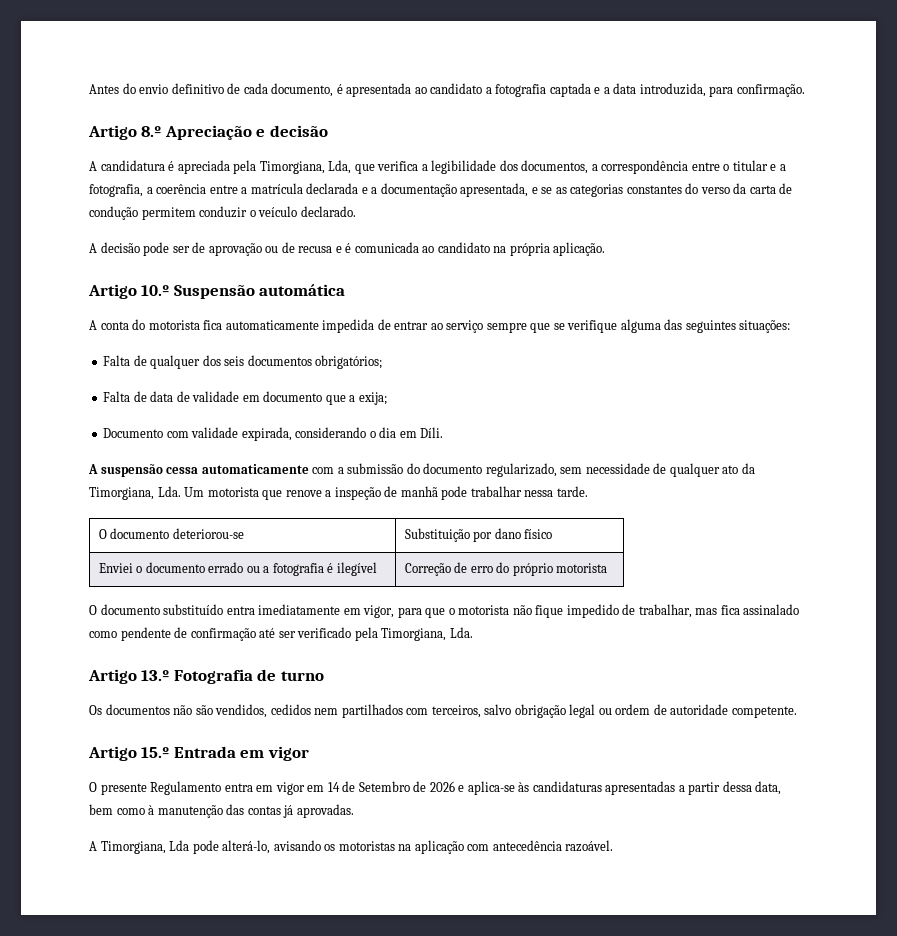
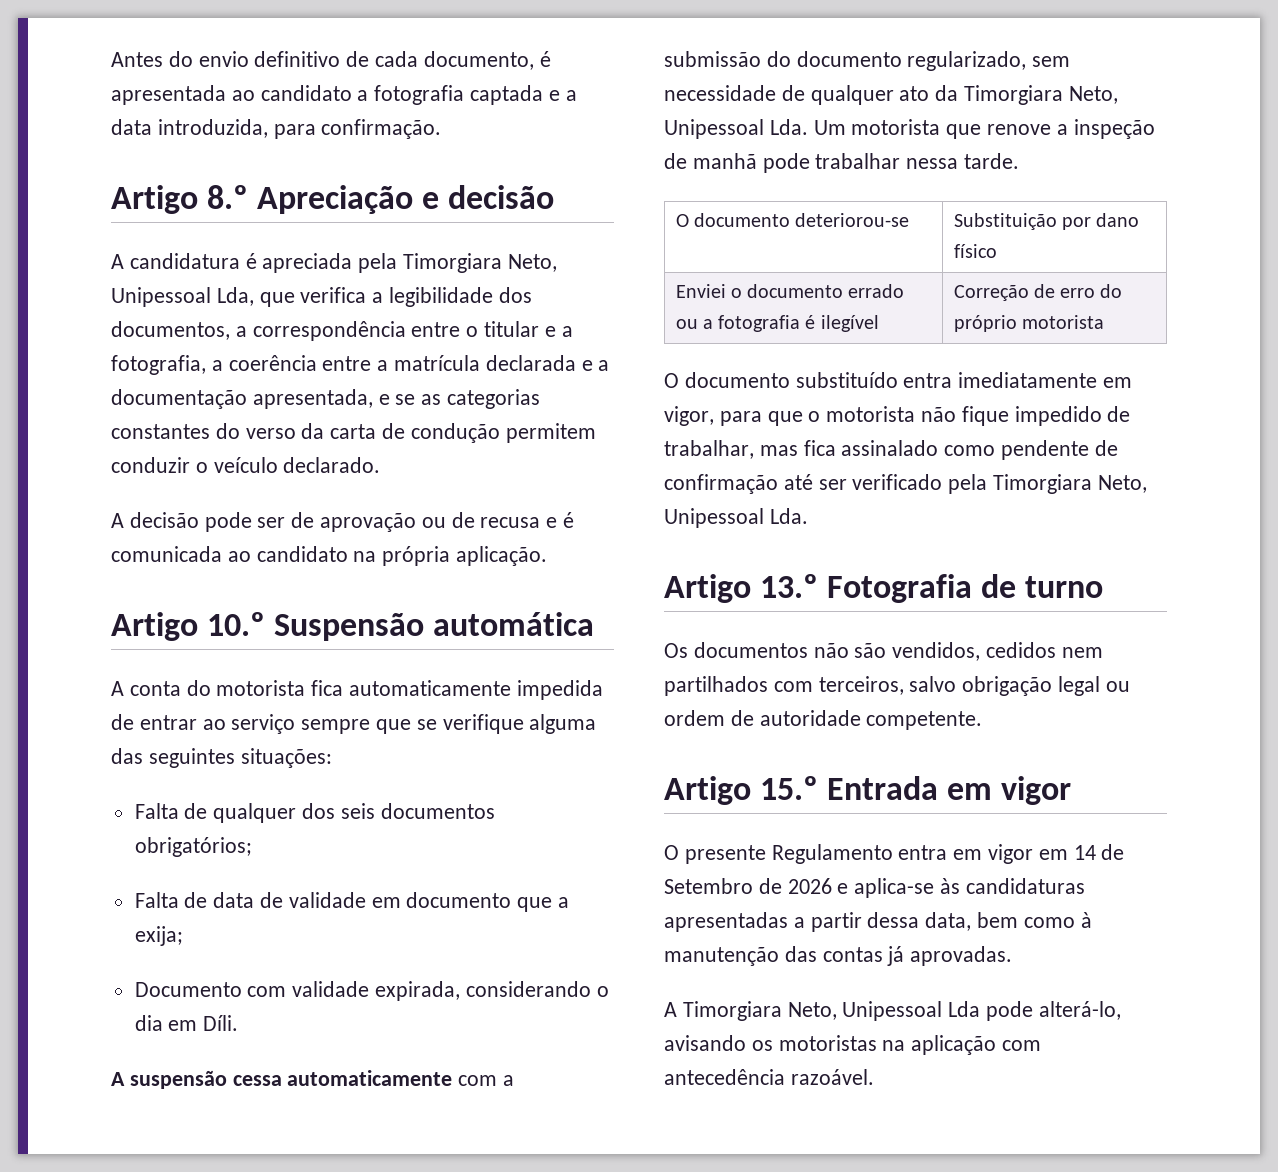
- A candidatura é apreciada pela Timorgiana, Lda, que verifica a legibilidade dos documentos, a correspondência entre o titular e a fotografia, a coerência entre a matrícula declarada e a documentação apresentada, e se as categorias constantes do verso da carta de condução permitem conduzir o veículo declarado.
+ A candidatura é apreciada pela Timorgiara Neto, Unipessoal Lda, que verifica a legibilidade dos documentos, a correspondência entre o titular e a fotografia, a coerência entre a matrícula declarada e a documentação apresentada, e se as categorias constantes do verso da carta de condução permitem conduzir o veículo declarado.
- A suspensão cessa automaticamente com a submissão do documento regularizado, sem necessidade de qualquer ato da Timorgiana, Lda. Um motorista que renove a inspeção de manhã pode trabalhar nessa tarde.
+ A suspensão cessa automaticamente com a submissão do documento regularizado, sem necessidade de qualquer ato da Timorgiara Neto, Unipessoal Lda. Um motorista que renove a inspeção de manhã pode trabalhar nessa tarde.
- O documento substituído entra imediatamente em vigor, para que o motorista não fique impedido de trabalhar, mas fica assinalado como pendente de confirmação até ser verificado pela Timorgiana, Lda.
+ O documento substituído entra imediatamente em vigor, para que o motorista não fique impedido de trabalhar, mas fica assinalado como pendente de confirmação até ser verificado pela Timorgiara Neto, Unipessoal Lda.
- A Timorgiana, Lda pode alterá-lo, avisando os motoristas na aplicação com antecedência razoável.
+ A Timorgiara Neto, Unipessoal Lda pode alterá-lo, avisando os motoristas na aplicação com antecedência razoável.

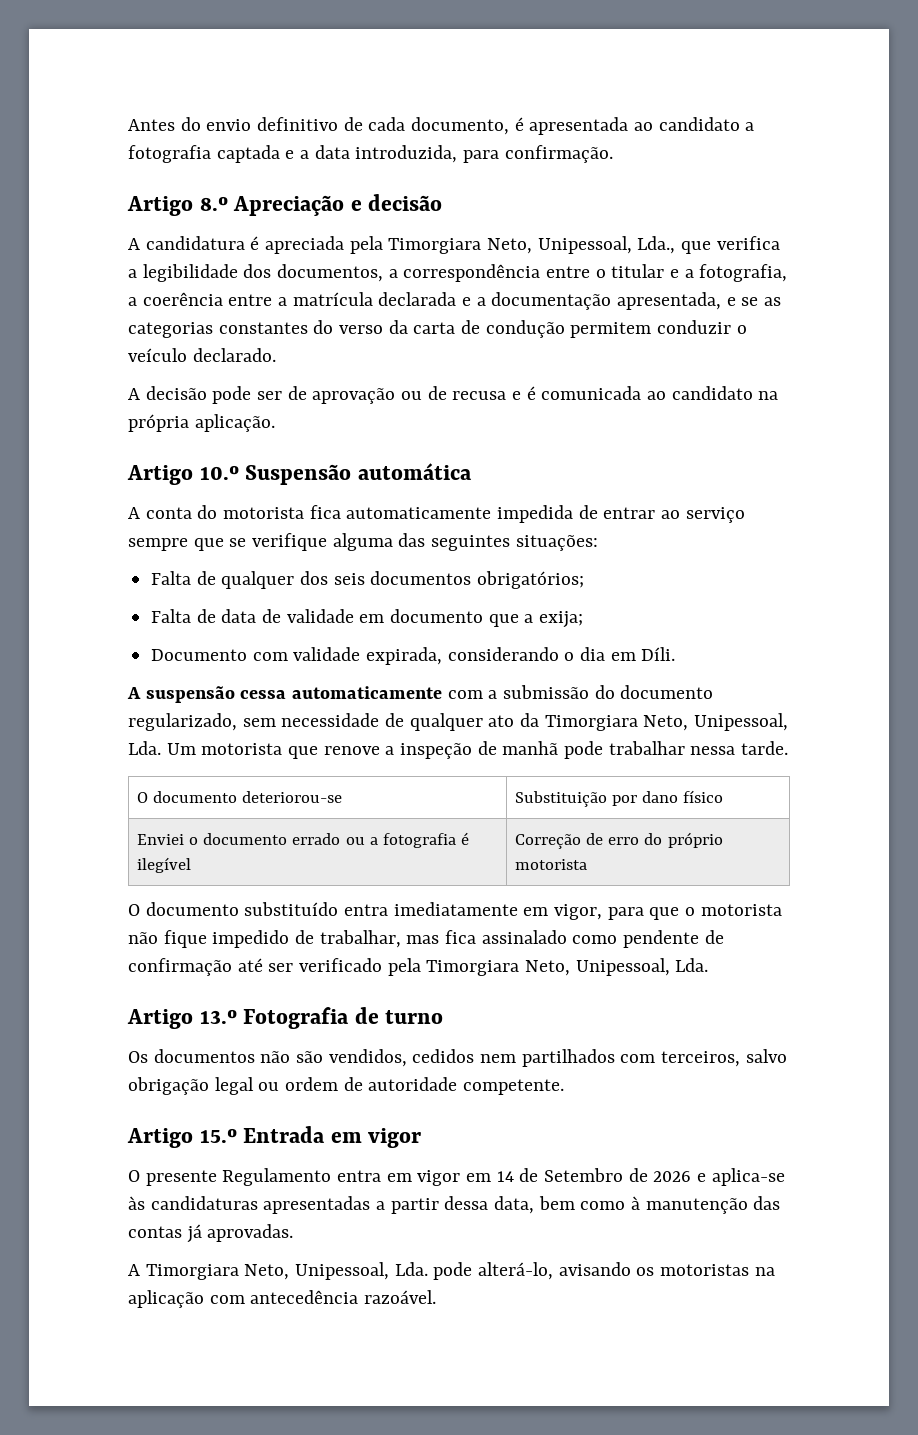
- A candidatura é apreciada pela Timorgiara Neto, Unipessoal Lda, que verifica a legibilidade dos documentos, a correspondência entre o titular e a fotografia, a coerência entre a matrícula declarada e a documentação apresentada, e se as categorias constantes do verso da carta de condução permitem conduzir o veículo declarado.
+ A candidatura é apreciada pela Timorgiara Neto, Unipessoal, Lda., que verifica a legibilidade dos documentos, a correspondência entre o titular e a fotografia, a coerência entre a matrícula declarada e a documentação apresentada, e se as categorias constantes do verso da carta de condução permitem conduzir o veículo declarado.
- A suspensão cessa automaticamente com a submissão do documento regularizado, sem necessidade de qualquer ato da Timorgiara Neto, Unipessoal Lda. Um motorista que renove a inspeção de manhã pode trabalhar nessa tarde.
+ A suspensão cessa automaticamente com a submissão do documento regularizado, sem necessidade de qualquer ato da Timorgiara Neto, Unipessoal, Lda. Um motorista que renove a inspeção de manhã pode trabalhar nessa tarde.
- O documento substituído entra imediatamente em vigor, para que o motorista não fique impedido de trabalhar, mas fica assinalado como pendente de confirmação até ser verificado pela Timorgiara Neto, Unipessoal Lda.
+ O documento substituído entra imediatamente em vigor, para que o motorista não fique impedido de trabalhar, mas fica assinalado como pendente de confirmação até ser verificado pela Timorgiara Neto, Unipessoal, Lda.
- A Timorgiara Neto, Unipessoal Lda pode alterá-lo, avisando os motoristas na aplicação com antecedência razoável.
+ A Timorgiara Neto, Unipessoal, Lda. pode alterá-lo, avisando os motoristas na aplicação com antecedência razoável.

